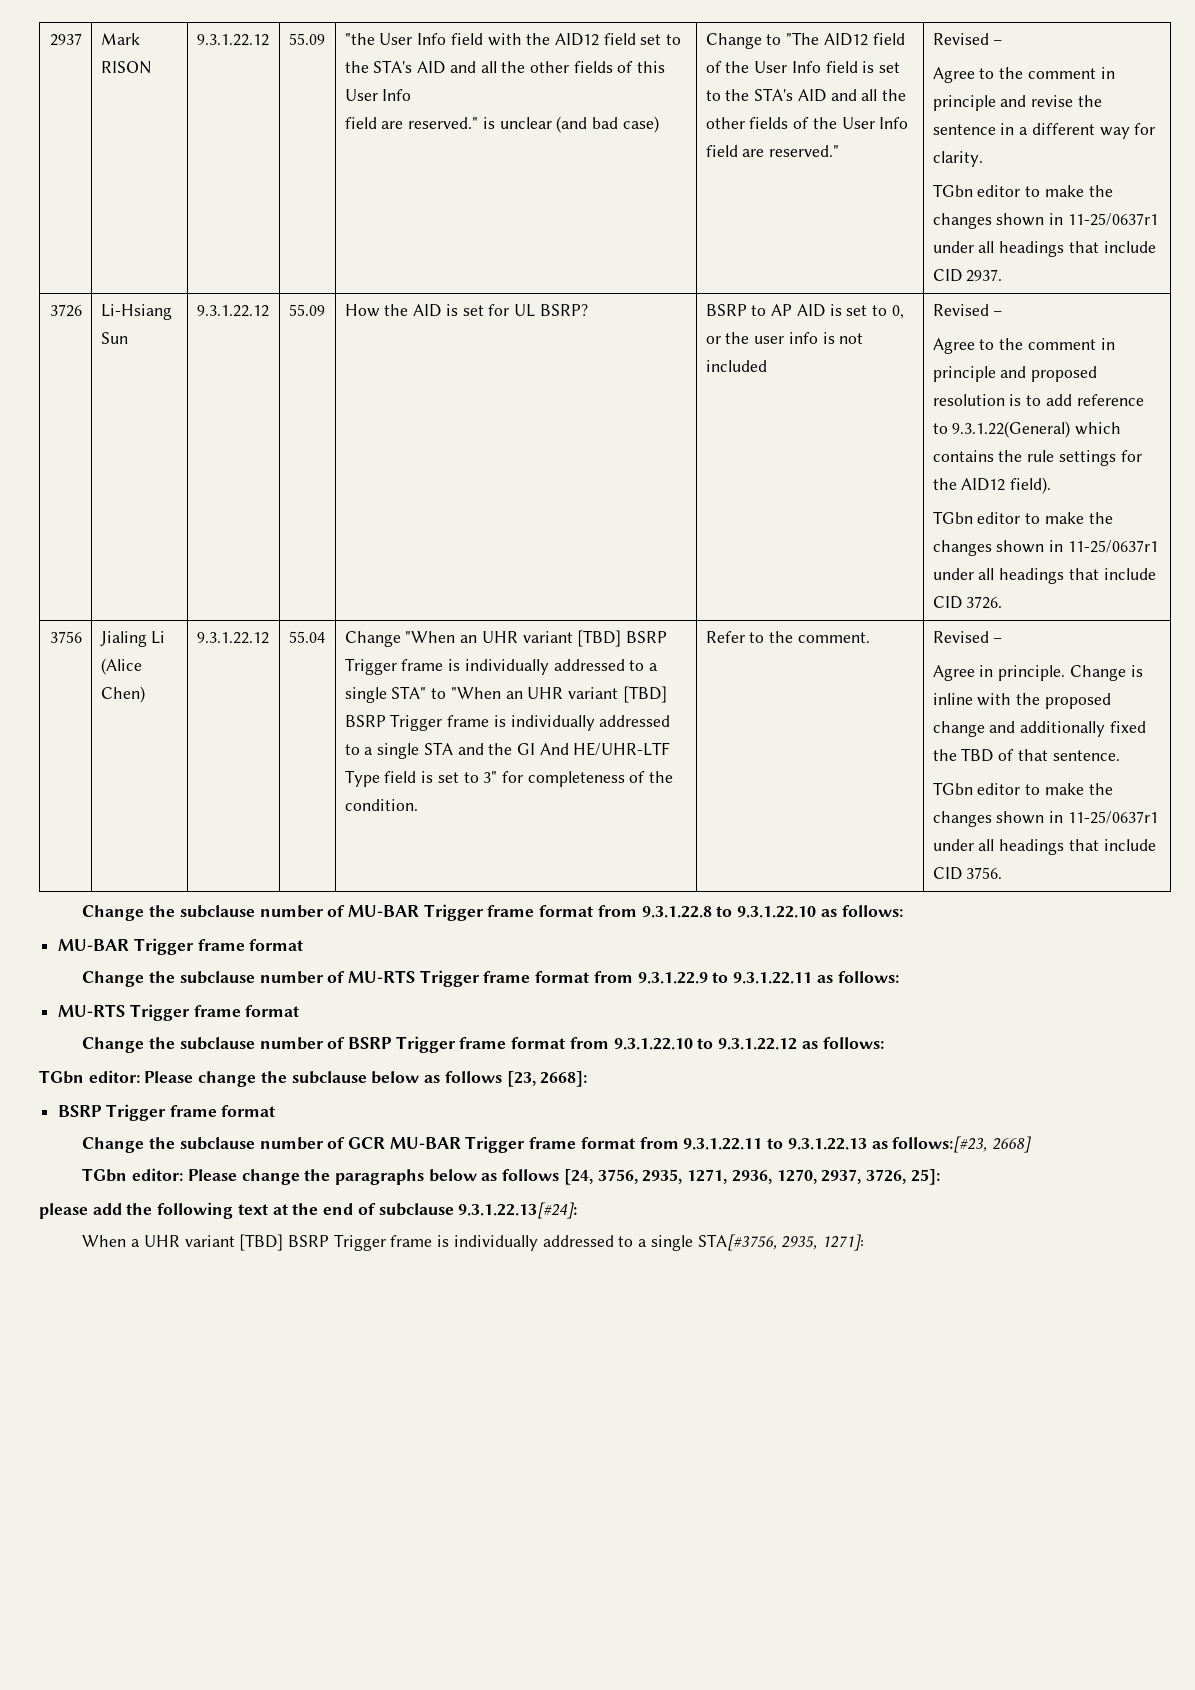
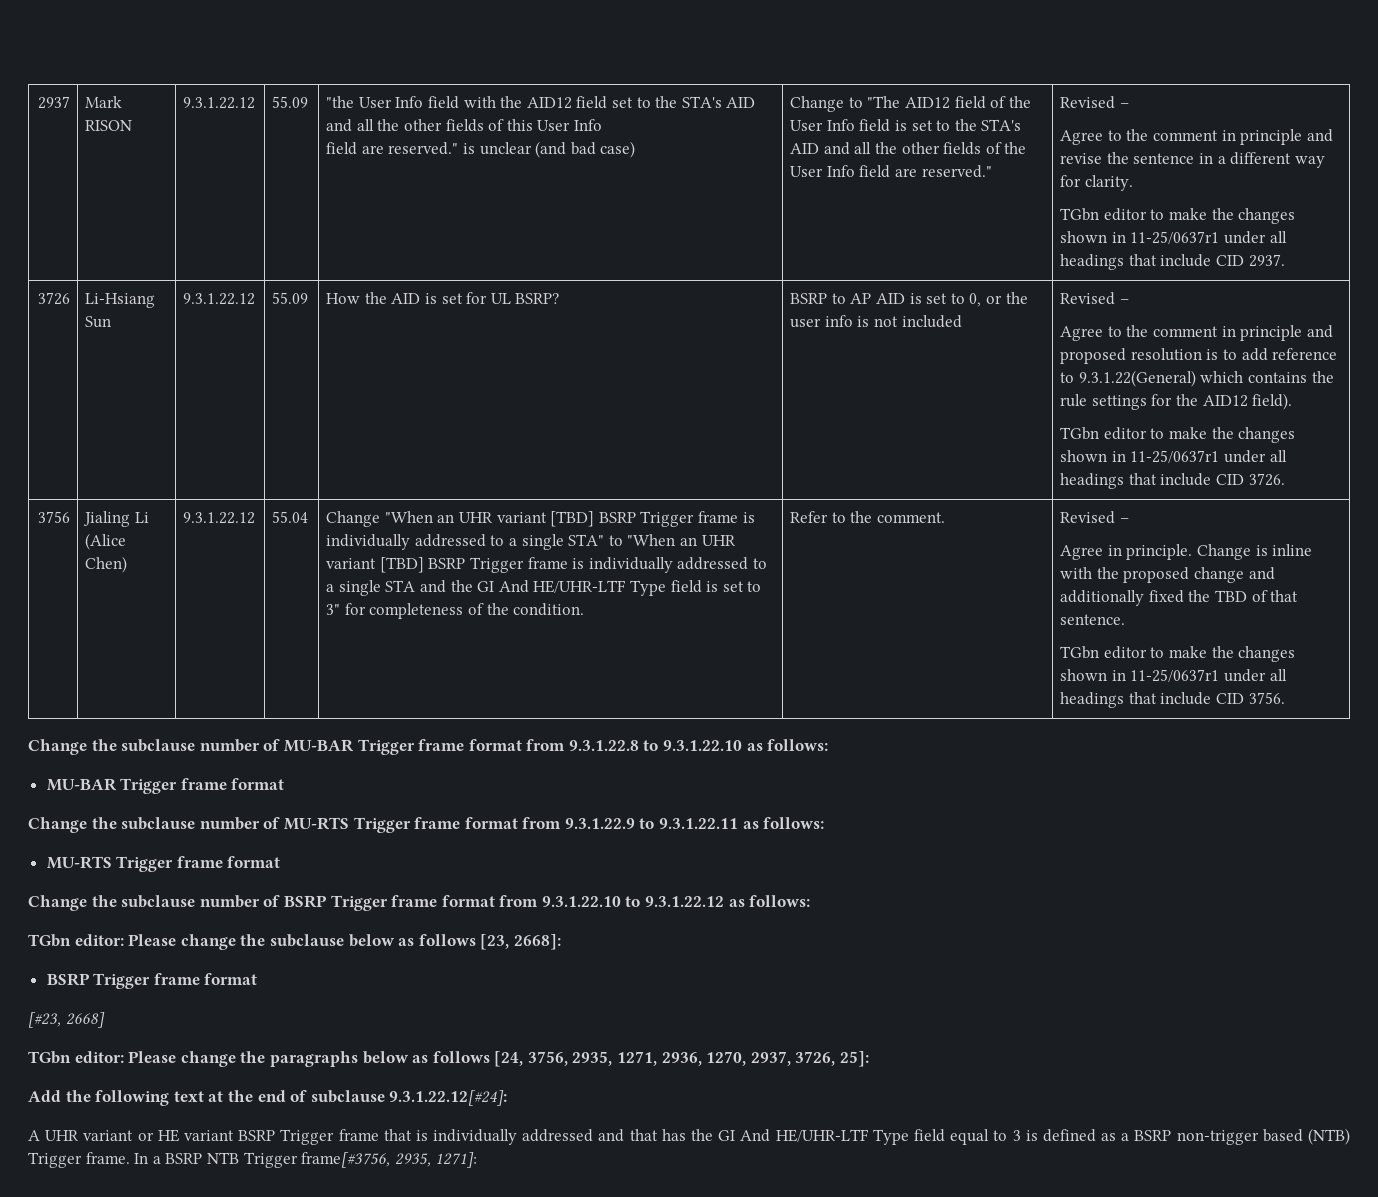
- Change the subclause number of GCR MU-BAR Trigger frame format from 9.3.1.22.11 to 9.3.1.22.13 as follows:[#23, 2668]
+ [#23, 2668]
- please add the following text at the end of subclause 9.3.1.22.13[#24]:
- When a UHR variant [TBD] BSRP Trigger frame is individually addressed to a single STA[#3756, 2935, 1271]:
+ Add the following text at the end of subclause 9.3.1.22.12[#24]:
+ A UHR variant or HE variant BSRP Trigger frame that is individually addressed and that has the GI And HE/UHR-LTF Type field equal to 3 is defined as a BSRP non-trigger based (NTB) Trigger frame. In a BSRP NTB Trigger frame[#3756, 2935, 1271]:

